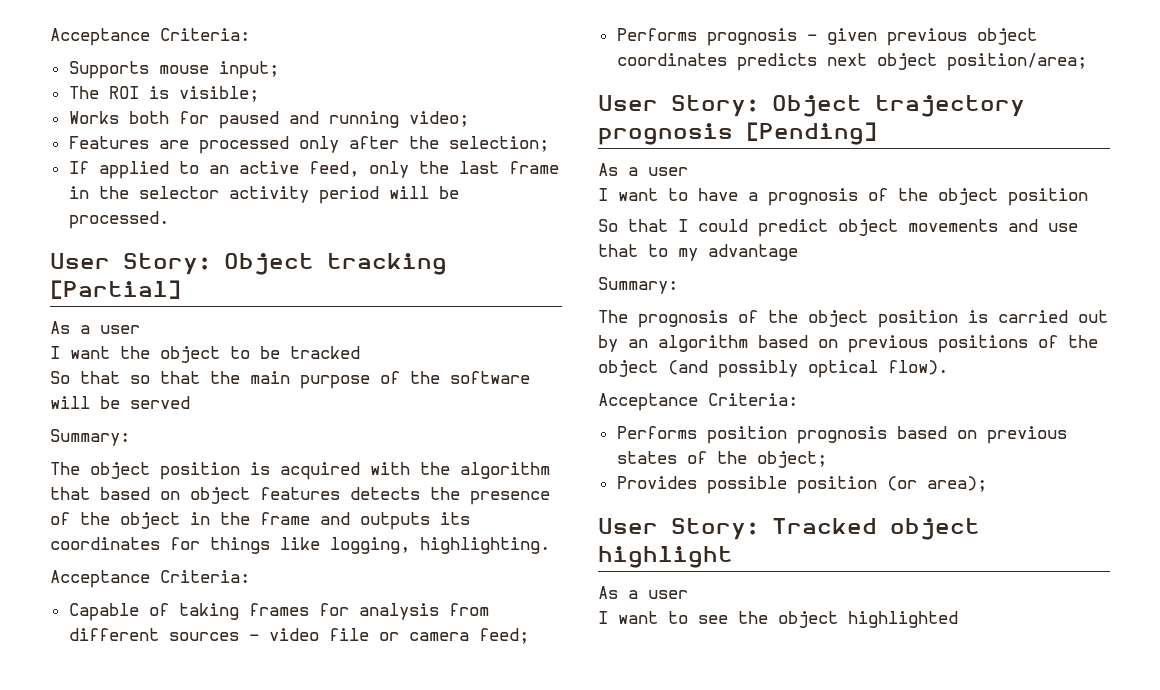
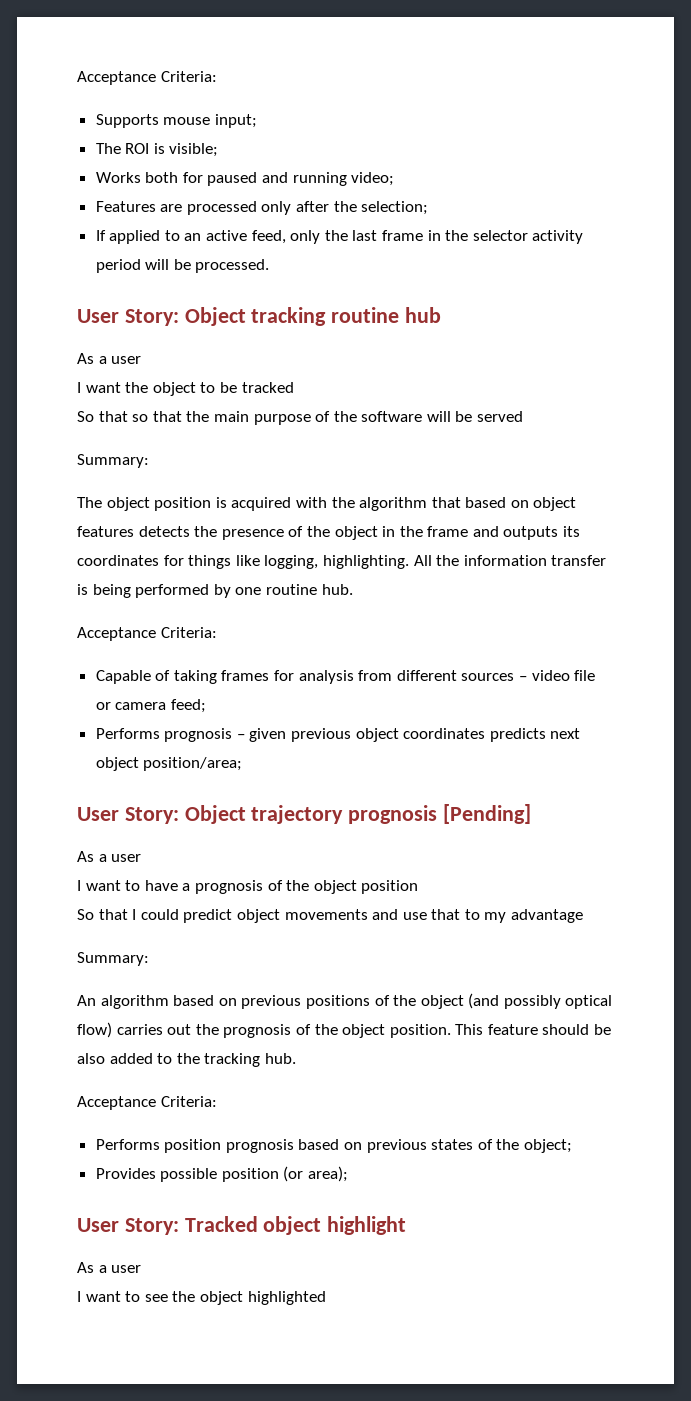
- User Story: Object tracking [Partial]
+ User Story: Object tracking routine hub
+ All the information transfer is being performed by one routine hub.
- The prognosis of the object position is carried out by an algorithm based on previous positions of the object (and possibly optical flow).
+ An algorithm based on previous positions of the object (and possibly optical flow) carries out the prognosis of the object position. This feature should be also added to the tracking hub.

